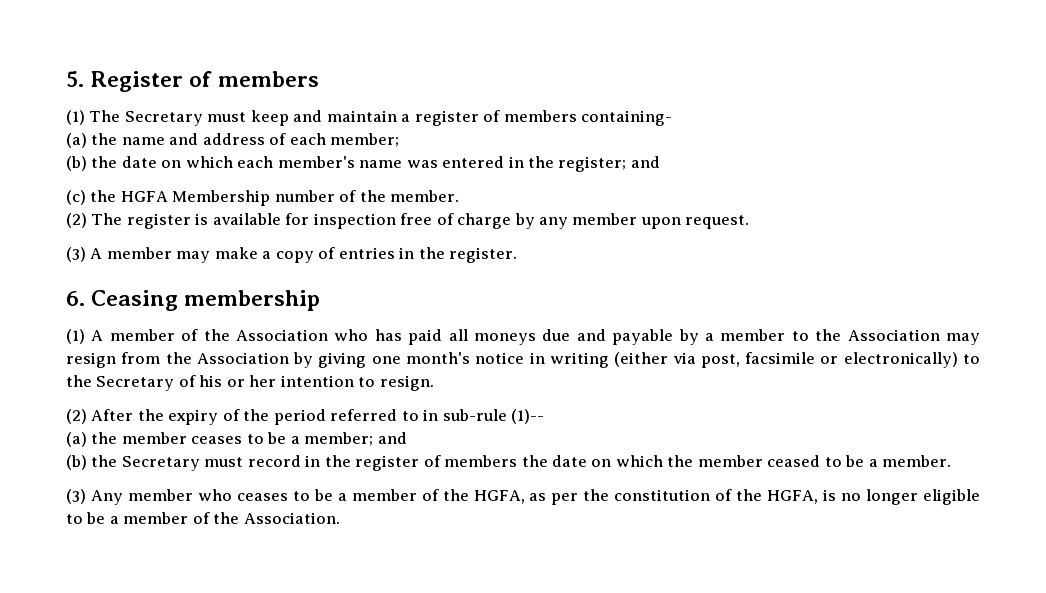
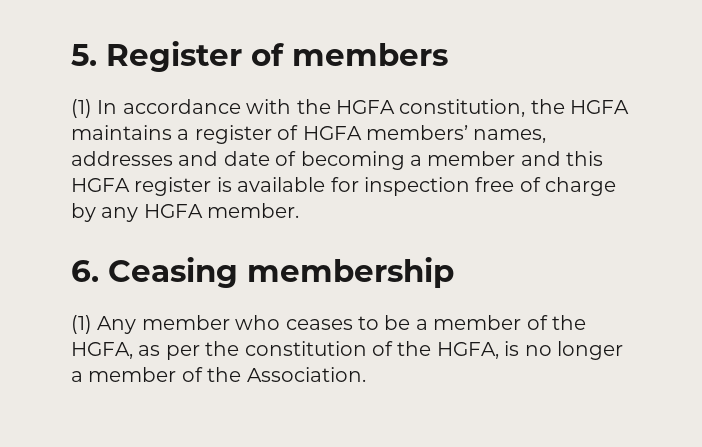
- (1) The Secretary must keep and maintain a register of members containing-
- (a) the name and address of each member;
- (b) the date on which each member's name was entered in the register; and
- (c) the HGFA Membership number of the member.
- (2) The register is available for inspection free of charge by any member upon request.
- (3) A member may make a copy of entries in the register.
+ (1) In accordance with the HGFA constitution, the HGFA maintains a register of HGFA members’ names, addresses and date of becoming a member and this HGFA register is available for inspection free of charge by any HGFA member.
  6. Ceasing membership
- (1) A member of the Association who has paid all moneys due and payable by a member to the Association may resign from the Association by giving one month's notice in writing (either via post, facsimile or electronically) to the Secretary of his or her intention to resign.
- (2) After the expiry of the period referred to in sub-rule (1)--
- (a) the member ceases to be a member; and
- (b) the Secretary must record in the register of members the date on which the member ceased to be a member.
- (3) Any member who ceases to be a member of the HGFA, as per the constitution of the HGFA, is no longer eligible to be a member of the Association.
+ (1) Any member who ceases to be a member of the HGFA, as per the constitution of the HGFA, is no longer a member of the Association.

